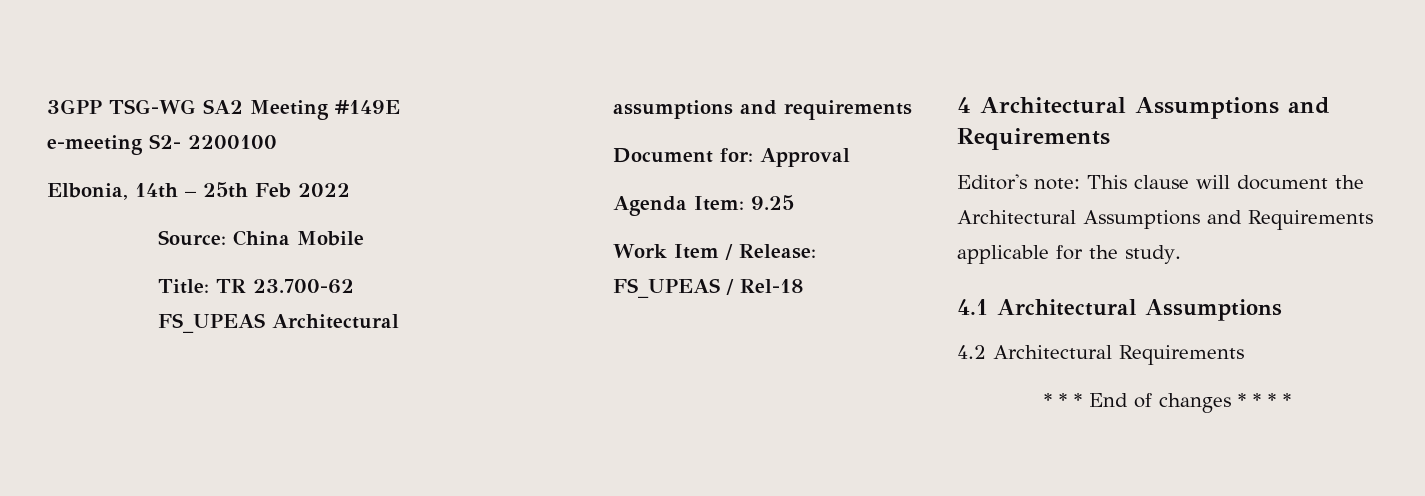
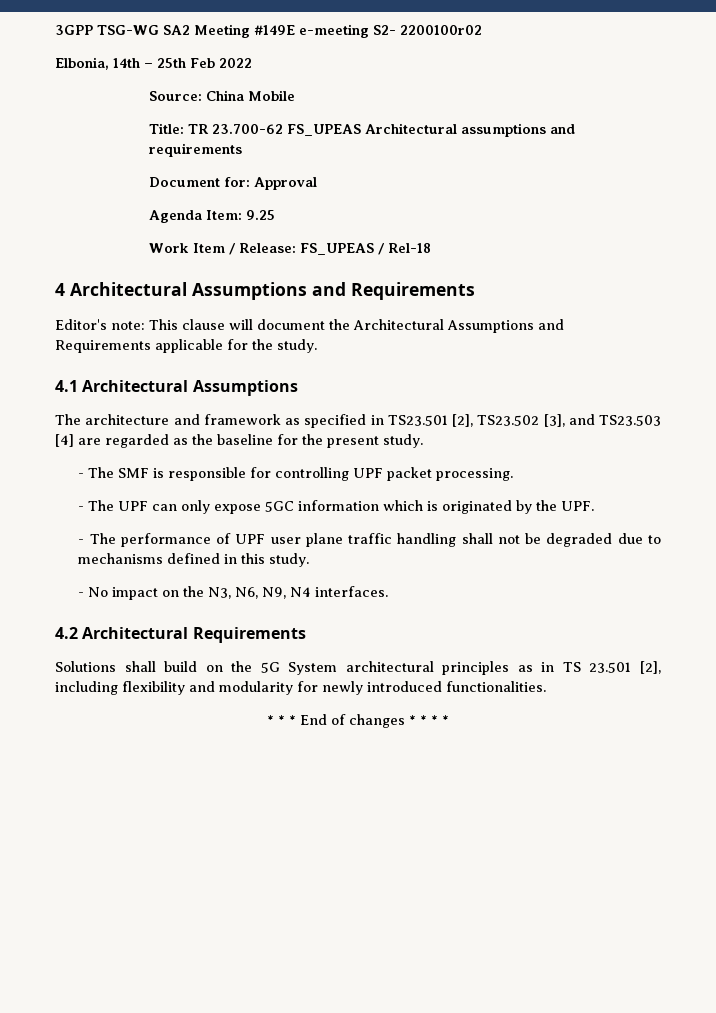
- 3GPP TSG-WG SA2 Meeting #149E e-meeting S2- 2200100
+ 3GPP TSG-WG SA2 Meeting #149E e-meeting S2- 2200100r02
+ The architecture and framework as specified in TS23.501 [2], TS23.502 [3], and TS23.503 [4] are regarded as the baseline for the present study.
+ - The SMF is responsible for controlling UPF packet processing.
+ - The UPF can only expose 5GC information which is originated by the UPF.
+ - The performance of UPF user plane traffic handling shall not be degraded due to mechanisms defined in this study.
+ - No impact on the N3, N6, N9, N4 interfaces.
  4.2 Architectural Requirements
+ Solutions shall build on the 5G System architectural principles as in TS 23.501 [2], including flexibility and modularity for newly introduced functionalities.

